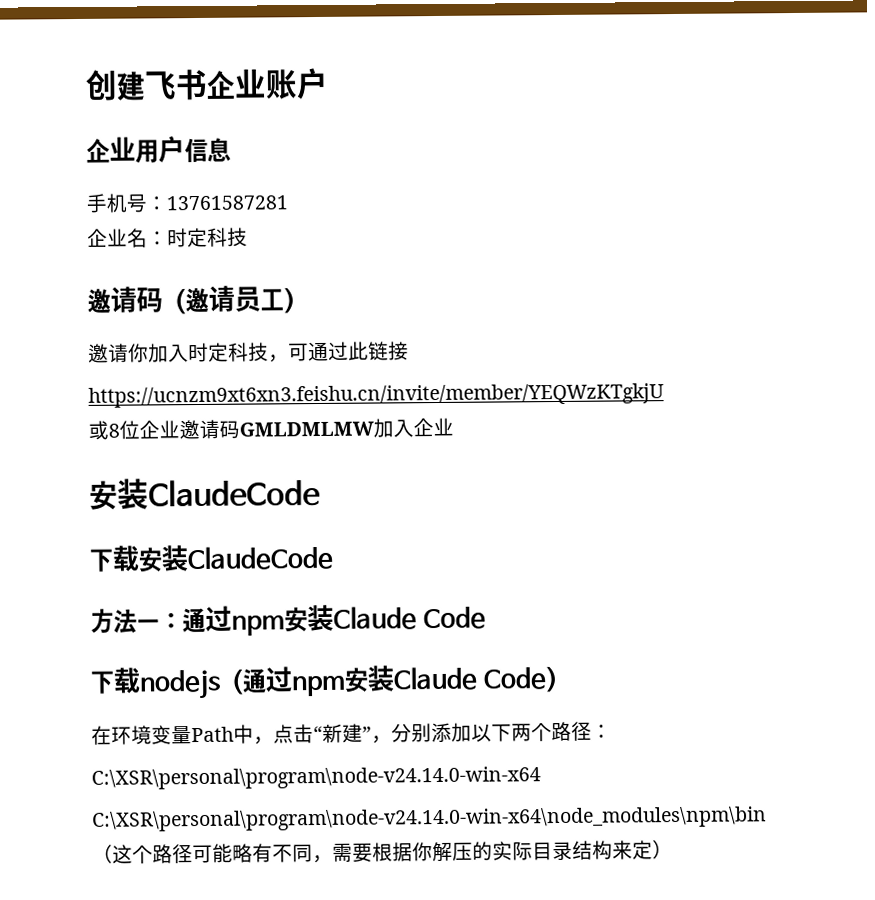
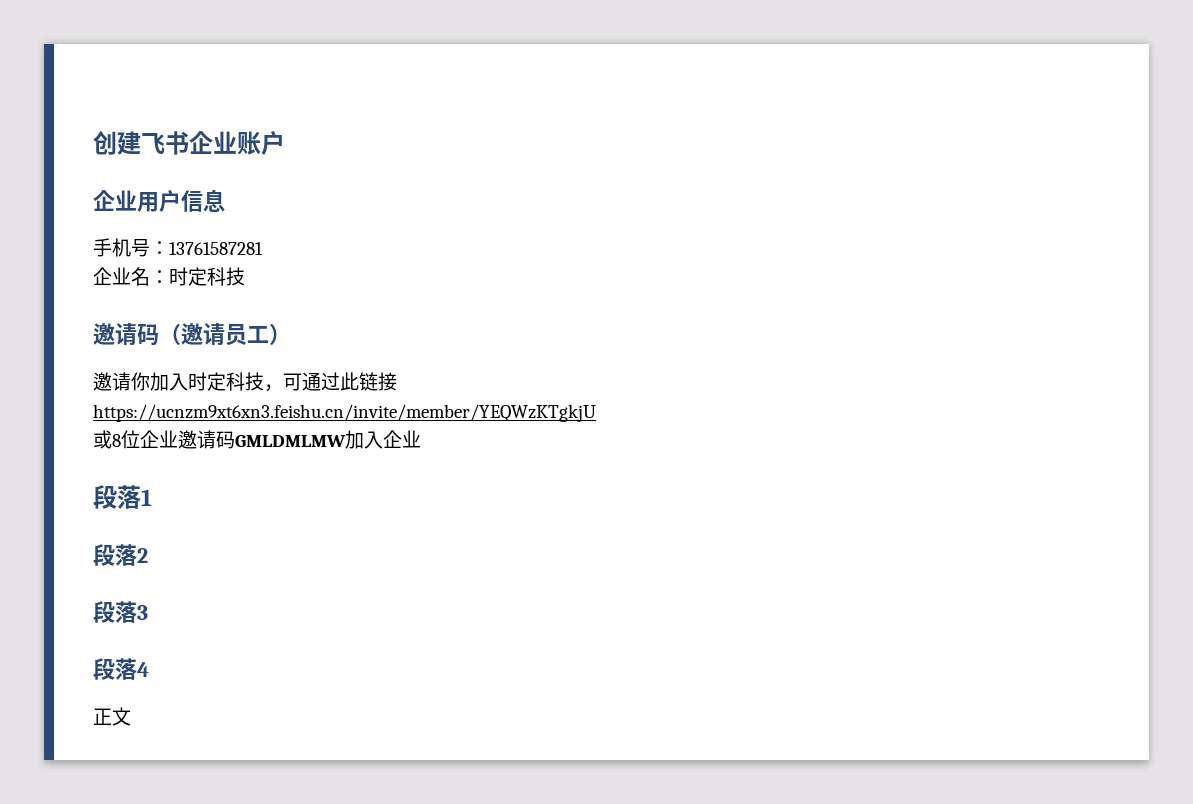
  或8位企业邀请码GMLDMLMW加入企业
- 安装ClaudeCode
- 下载安装ClaudeCode
- 方法一：通过npm安装Claude Code
- 下载nodejs（通过npm安装Claude Code）
- 在环境变量Path中，点击“新建”，分别添加以下两个路径：
- C:\XSR\personal\program\node-v24.14.0-win-x64
- C:\XSR\personal\program\node-v24.14.0-win-x64\node_modules\npm\bin（这个路径可能略有不同，需要根据你解压的实际目录结构来定）
+ 段落1
+ 段落2
+ 段落3
+ 段落4
+ 正文

